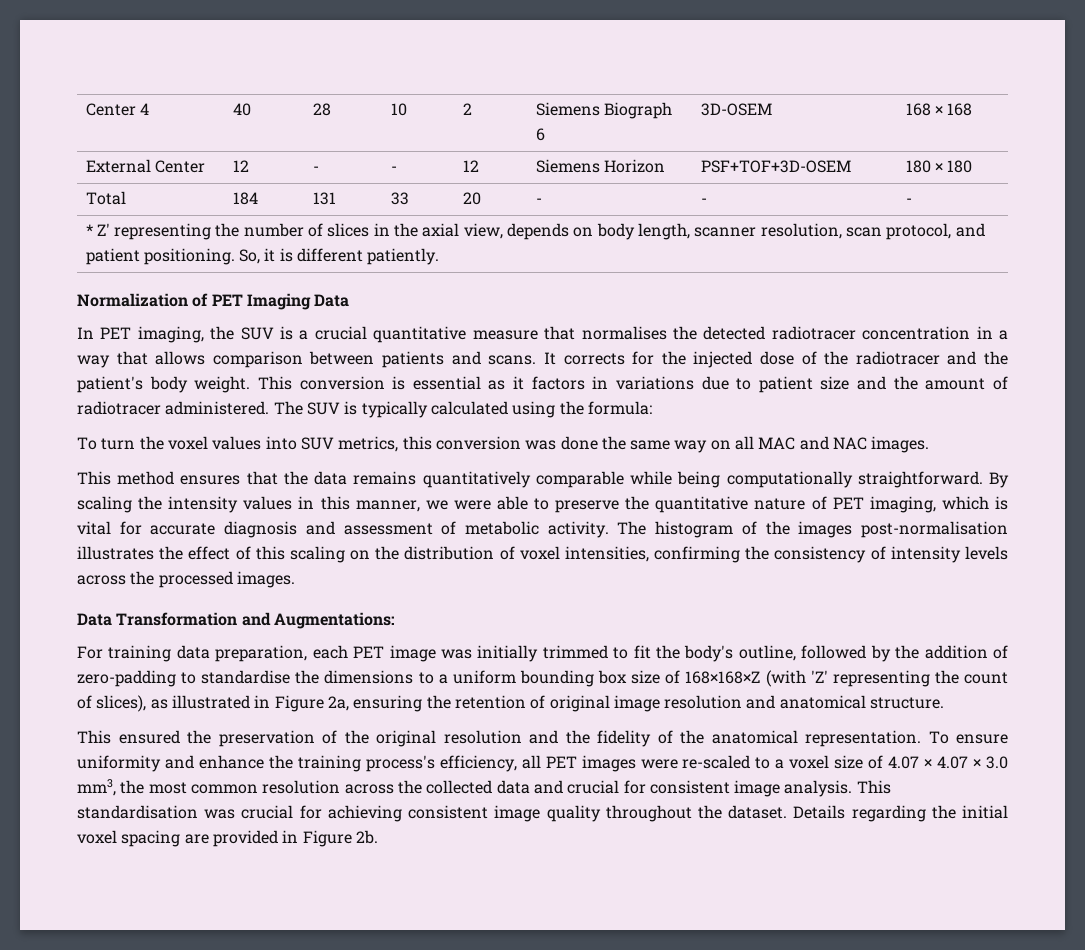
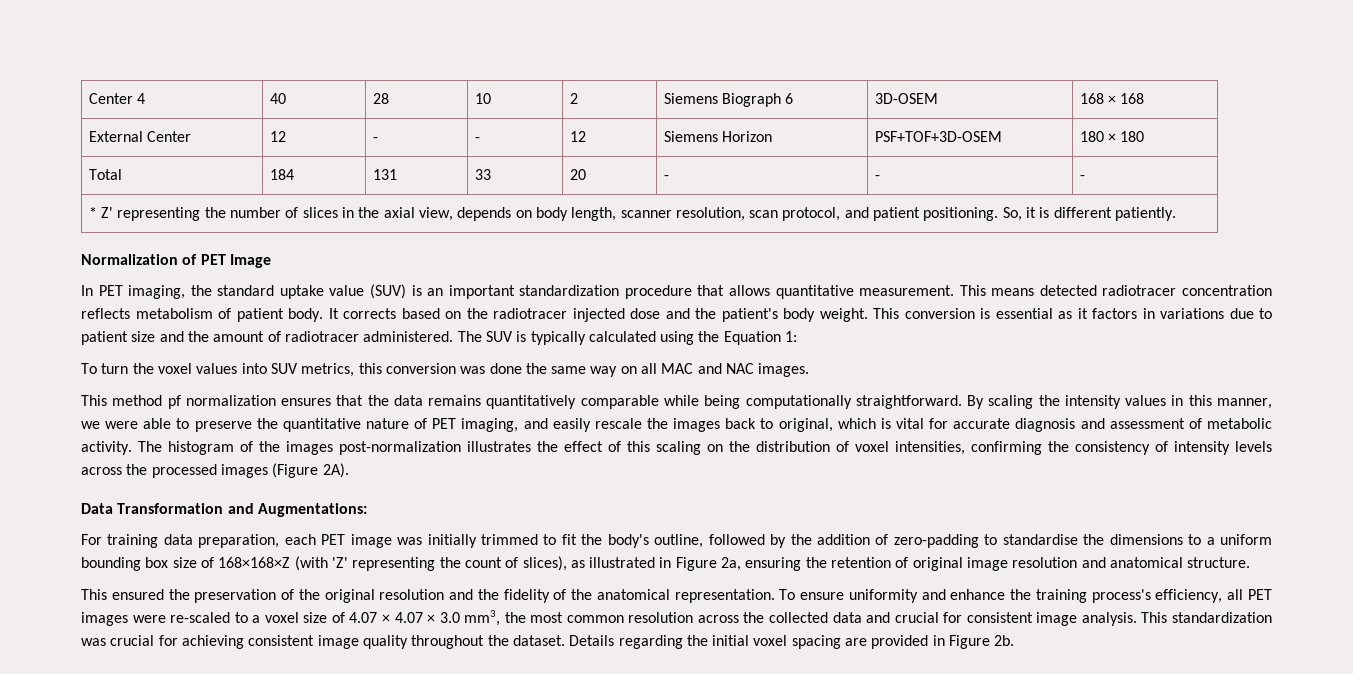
- Normalization of PET Imaging Data
+ Normalization of PET Image
- In PET imaging, the SUV is a crucial quantitative measure that normalises the detected radiotracer concentration in a way that allows comparison between patients and scans. It corrects for the injected dose of the radiotracer and the patient's body weight.
+ In PET imaging, the standard uptake value (SUV) is an important standardization procedure that allows quantitative measurement. This means detected radiotracer concentration reflects metabolism of patient body. It corrects based on the radiotracer injected dose and the patient's body weight.
- The SUV is typically calculated using the formula:
+ The SUV is typically calculated using the Equation 1:
- This method ensures that the data remains quantitatively comparable while being computationally straightforward.
+ This method pf normalization ensures that the data remains quantitatively comparable while being computationally straightforward.
- By scaling the intensity values in this manner, we were able to preserve the quantitative nature of PET imaging, which is vital for accurate diagnosis and assessment of metabolic activity.
+ By scaling the intensity values in this manner, we were able to preserve the quantitative nature of PET imaging, and easily rescale the images back to original, which is vital for accurate diagnosis and assessment of metabolic activity.
- The histogram of the images post-normalisation illustrates the effect of this scaling on the distribution of voxel intensities, confirming the consistency of intensity levels across the processed images.
+ The histogram of the images post-normalization illustrates the effect of this scaling on the distribution of voxel intensities, confirming the consistency of intensity levels across the processed images (Figure 2A).
- This standardisation was crucial for achieving consistent image quality throughout the dataset.
+ This standardization was crucial for achieving consistent image quality throughout the dataset.

